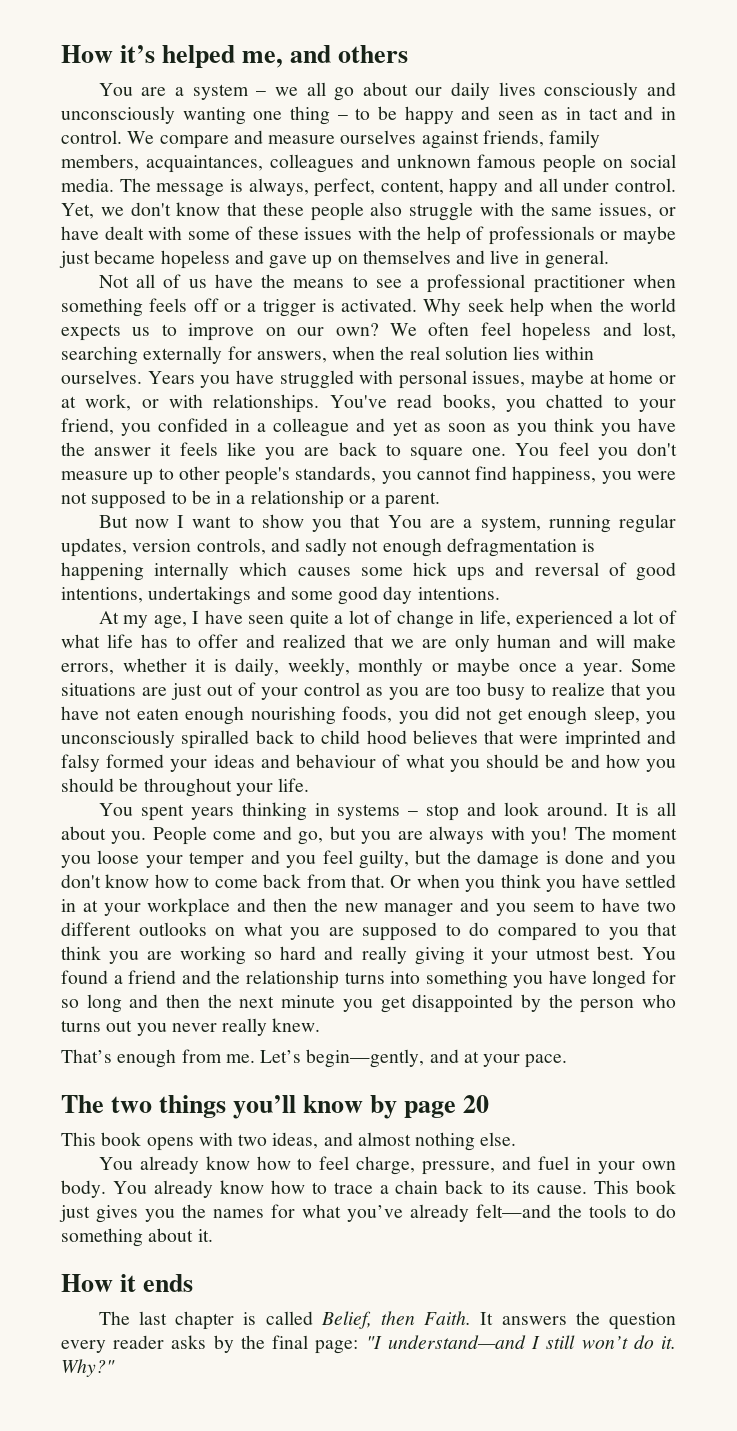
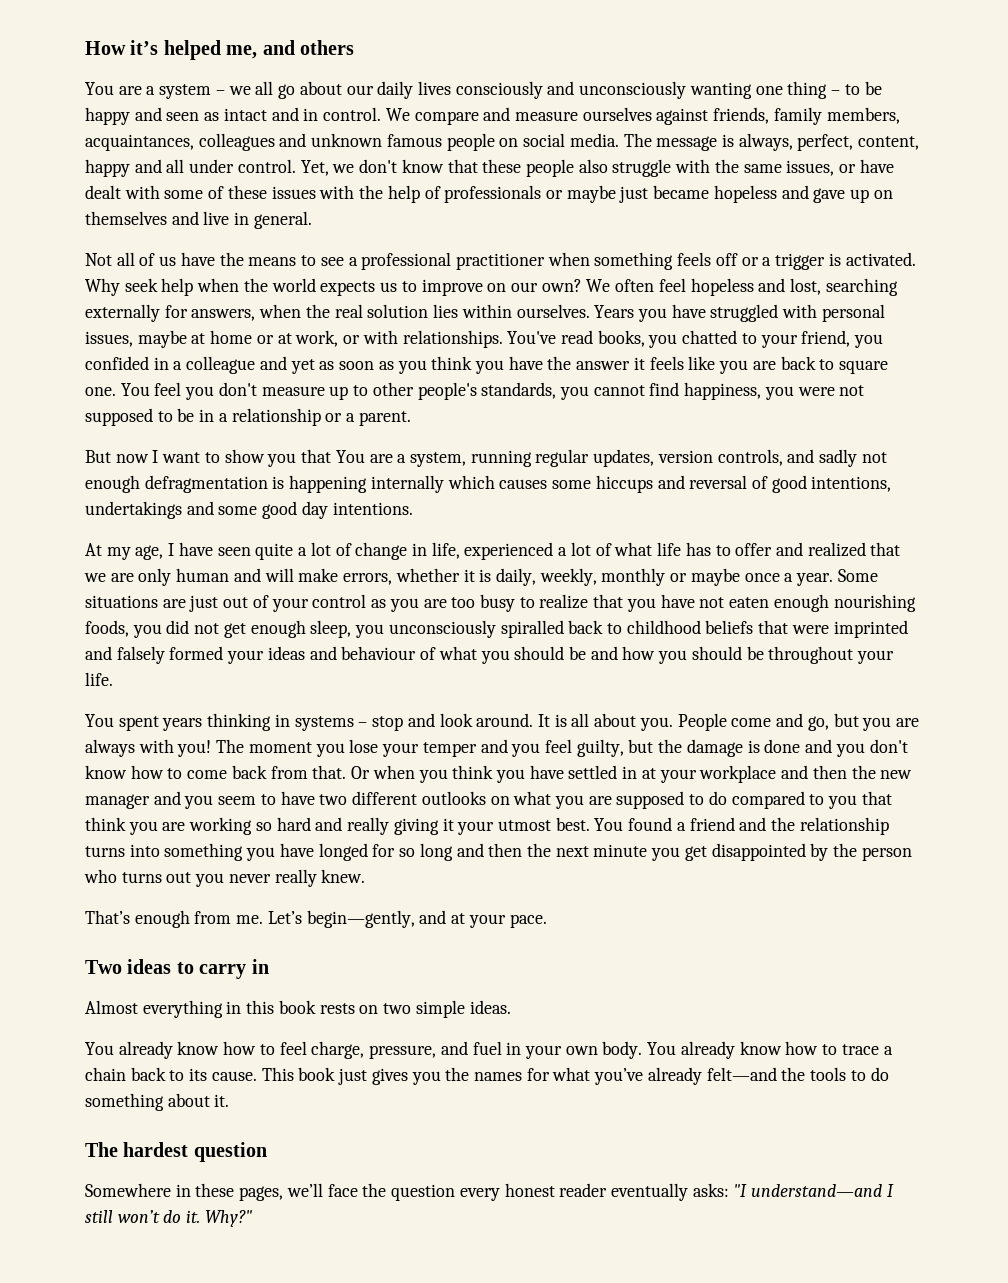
- You are a system – we all go about our daily lives consciously and unconsciously wanting one thing – to be happy and seen as in tact and in control.
+ You are a system – we all go about our daily lives consciously and unconsciously wanting one thing – to be happy and seen as intact and in control.
- But now I want to show you that You are a system, running regular updates, version controls, and sadly not enough defragmentation is happening internally which causes some hick ups and reversal of good intentions, undertakings and some good day intentions.
+ But now I want to show you that You are a system, running regular updates, version controls, and sadly not enough defragmentation is happening internally which causes some hiccups and reversal of good intentions, undertakings and some good day intentions.
- Some situations are just out of your control as you are too busy to realize that you have not eaten enough nourishing foods, you did not get enough sleep, you unconsciously spiralled back to child hood believes that were imprinted and falsy formed your ideas and behaviour of what you should be and how you should be throughout your life.
+ Some situations are just out of your control as you are too busy to realize that you have not eaten enough nourishing foods, you did not get enough sleep, you unconsciously spiralled back to childhood beliefs that were imprinted and falsely formed your ideas and behaviour of what you should be and how you should be throughout your life.
- The moment you loose your temper and you feel guilty, but the damage is done and you don't know how to come back from that.
+ The moment you lose your temper and you feel guilty, but the damage is done and you don't know how to come back from that.
- The two things you’ll know by page 20
- This book opens with two ideas, and almost nothing else.
+ Two ideas to carry in
+ Almost everything in this book rests on two simple ideas.
- How it ends
- The last chapter is called Belief, then Faith. It answers the question every reader asks by the final page: "I understand—and I still won’t do it.
+ The hardest question
+ Somewhere in these pages, we’ll face the question every honest reader eventually asks: "I understand—and I still won’t do it.

